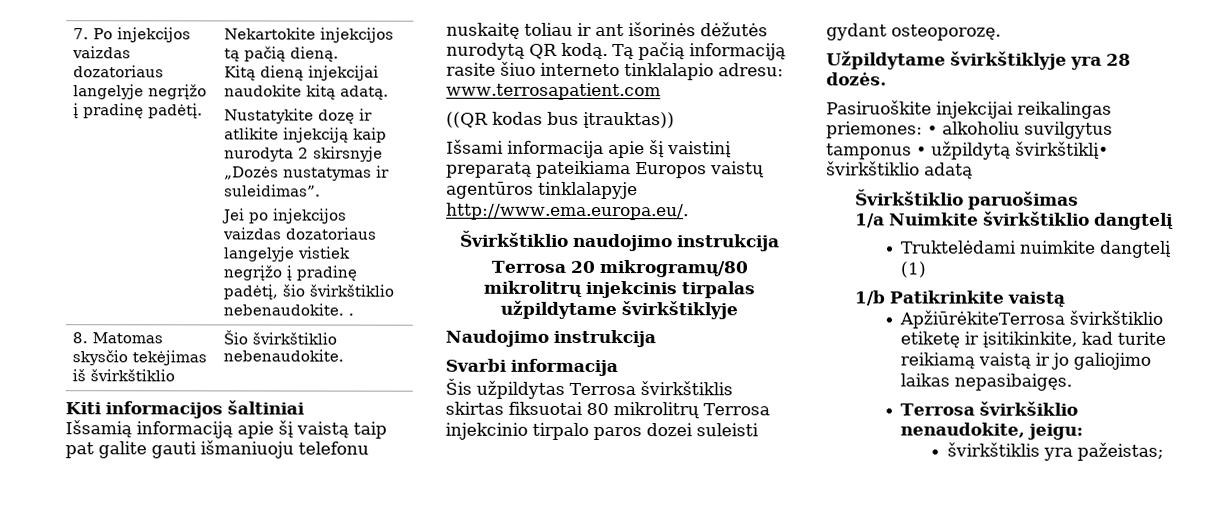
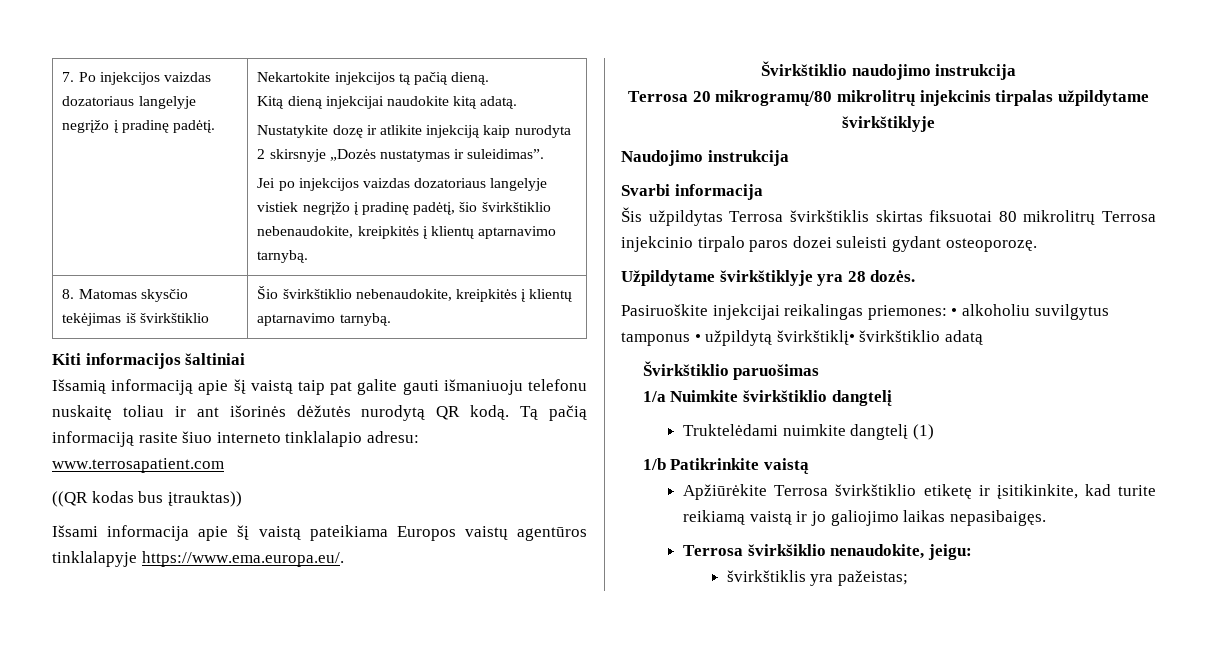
- Jei po injekcijos vaizdas dozatoriaus langelyje vistiek negrįžo į pradinę padėtį, šio švirkštiklio nebenaudokite. .
+ Jei po injekcijos vaizdas dozatoriaus langelyje vistiek negrįžo į pradinę padėtį, šio švirkštiklio nebenaudokite, kreipkitės į klientų aptarnavimo tarnybą.
- 8. Matomas skysčio tekėjimas iš švirkštiklio | Šio švirkštiklio nebenaudokite.
+ 8. Matomas skysčio tekėjimas iš švirkštiklio | Šio švirkštiklio nebenaudokite, kreipkitės į klientų aptarnavimo tarnybą.
- Išsami informacija apie šį vaistinį preparatą pateikiama Europos vaistų agentūros tinklalapyje http://www.ema.europa.eu/.
+ Išsami informacija apie šį vaistą pateikiama Europos vaistų agentūros tinklalapyje https://www.ema.europa.eu/.
- ApžiūrėkiteTerrosa švirkštiklio etiketę ir įsitikinkite, kad turite reikiamą vaistą ir jo galiojimo laikas nepasibaigęs.
+ Apžiūrėkite Terrosa švirkštiklio etiketę ir įsitikinkite, kad turite reikiamą vaistą ir jo galiojimo laikas nepasibaigęs.

